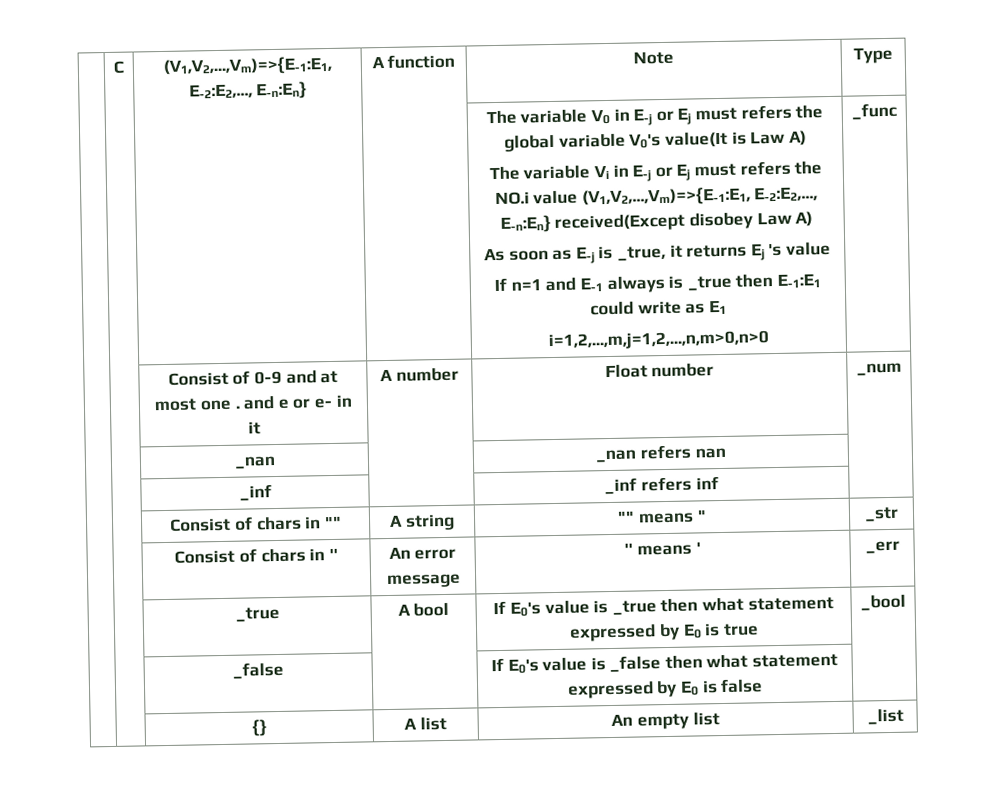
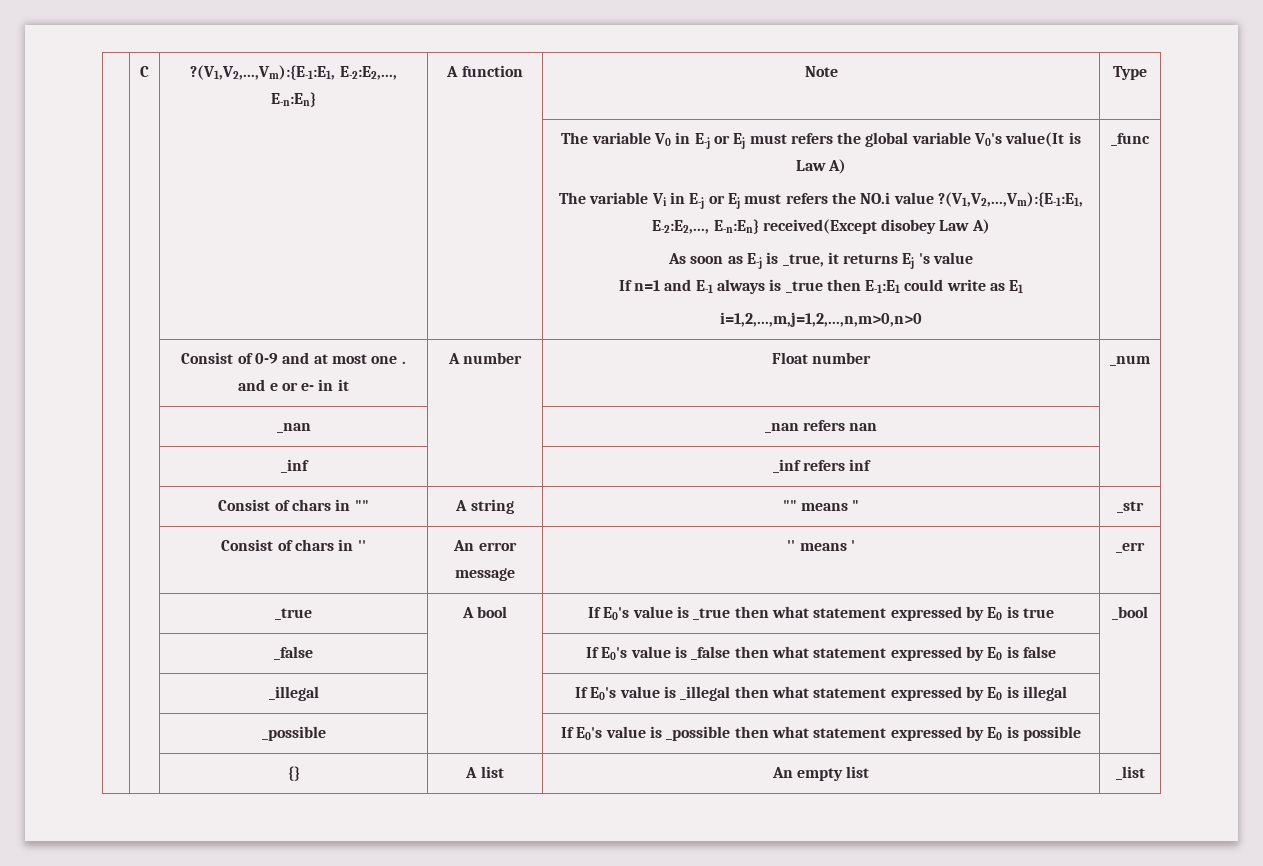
- | C | (V1,V2,...,Vm)=>{E-1:E1, E-2:E2,..., E-n:En} | A function | Note | Type
+ | C | ?(V1,V2,...,Vm):{E-1:E1, E-2:E2,..., E-n:En} | A function | Note | Type
- The variable Vi in E-j or Ej must refers the NO.i value (V1,V2,...,Vm)=>{E-1:E1, E-2:E2,..., E-n:En} received(Except disobey Law A)
+ The variable Vi in E-j or Ej must refers the NO.i value ?(V1,V2,...,Vm):{E-1:E1, E-2:E2,..., E-n:En} received(Except disobey Law A)
+ | | _illegal | | If E0's value is _illegal then what statement expressed by E0 is illegal |
+ | | _possible | | If E0's value is _possible then what statement expressed by E0 is possible |

